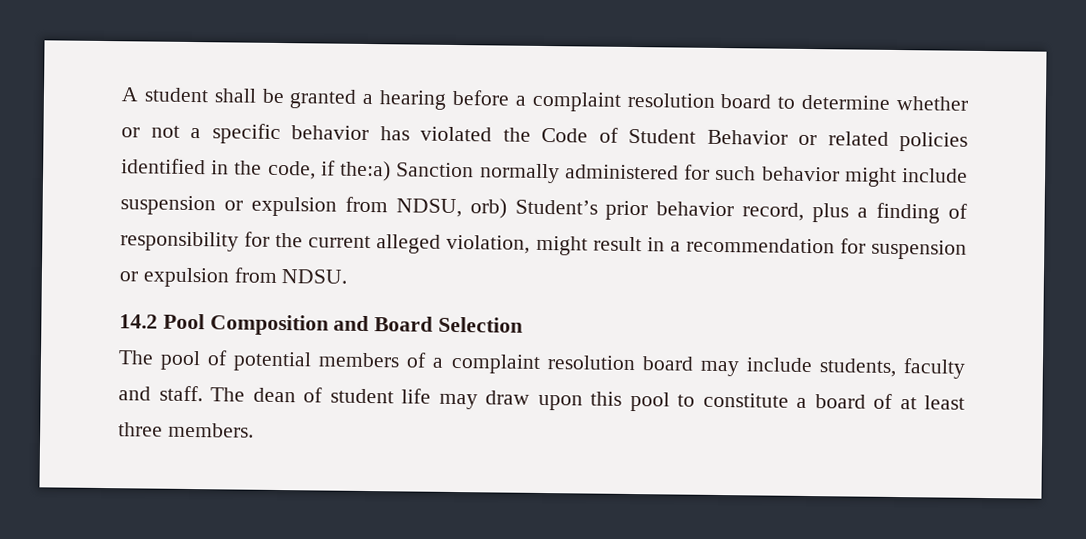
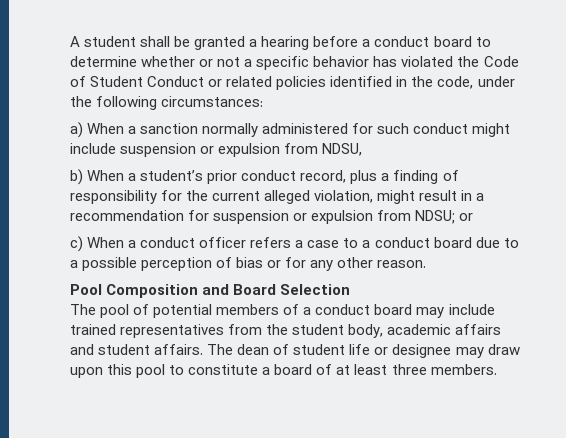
- A student shall be granted a hearing before a complaint resolution board to determine whether or not a specific behavior has violated the Code of Student Behavior or related policies identified in the code, if the:a) Sanction normally administered for such behavior might include suspension or expulsion from NDSU, orb) Student’s prior behavior record, plus a finding of responsibility for the current alleged violation, might result in a recommendation for suspension or expulsion from NDSU.
- 14.2 Pool Composition and Board Selection
+ A student shall be granted a hearing before a conduct board to determine whether or not a specific behavior has violated the Code of Student Conduct or related policies identified in the code, under the following circumstances:
+ a) When a sanction normally administered for such conduct might include suspension or expulsion from NDSU,
+ b) When a student’s prior conduct record, plus a finding of responsibility for the current alleged violation, might result in a recommendation for suspension or expulsion from NDSU; or
+ c) When a conduct officer refers a case to a conduct board due to a possible perception of bias or for any other reason.
+ Pool Composition and Board Selection
- The pool of potential members of a complaint resolution board may include students, faculty and staff.
+ The pool of potential members of a conduct board may include trained representatives from the student body, academic affairs and student affairs.
- The dean of student life may draw upon this pool to constitute a board of at least three members.
+ The dean of student life or designee may draw upon this pool to constitute a board of at least three members.

